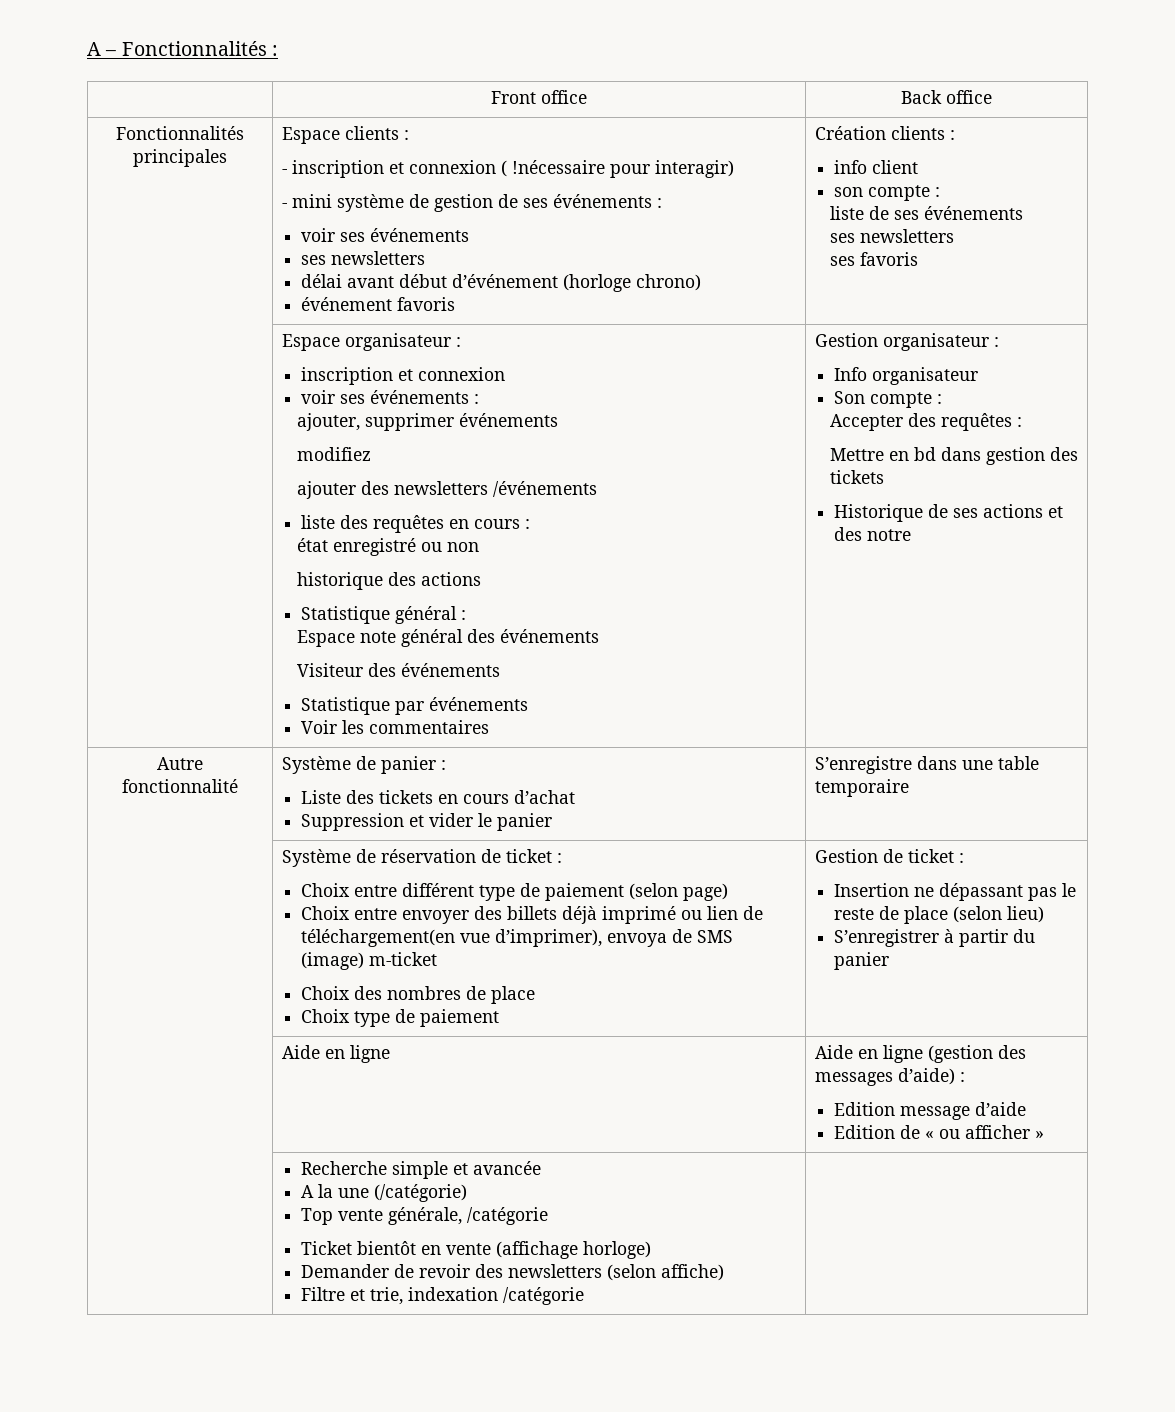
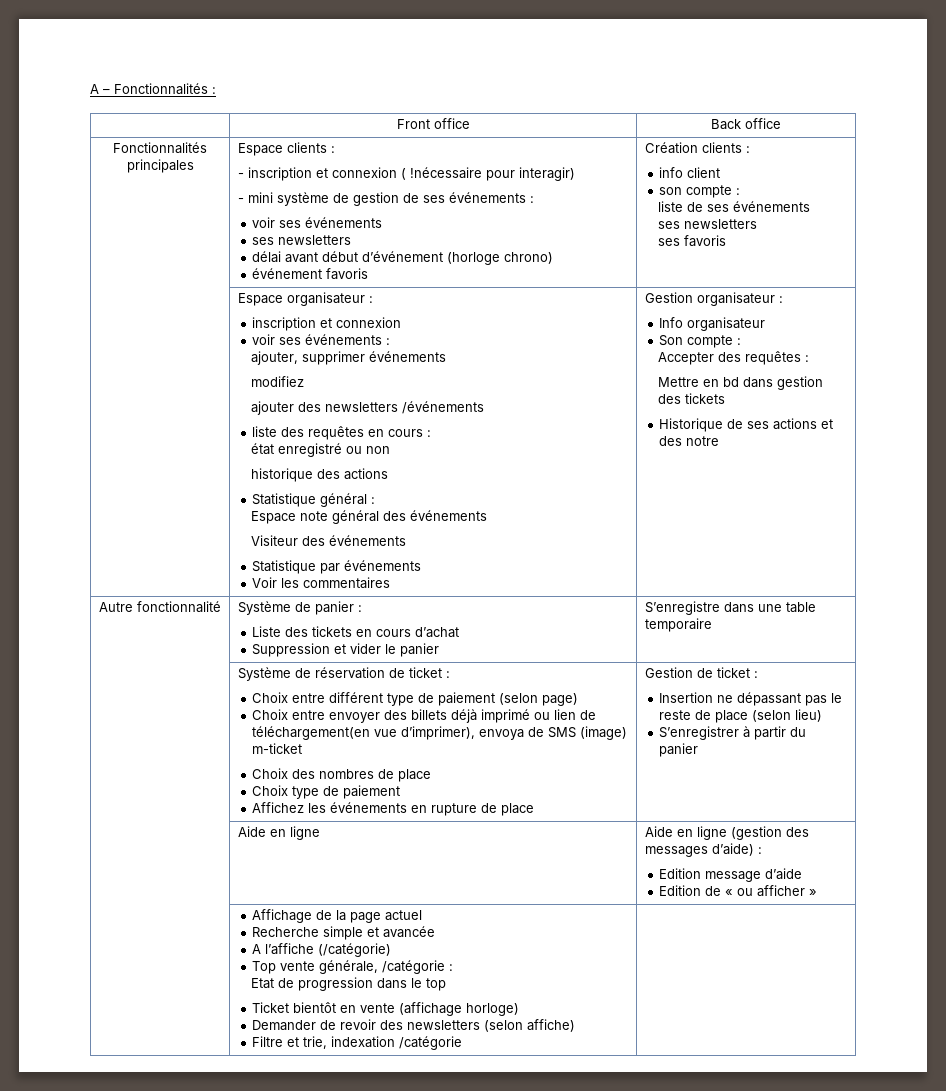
+ Affichez les événements en rupture de place
+ Affichage de la page actuel
- A la une (/catégorie)
+ A l’affiche (/catégorie)
- Top vente générale, /catégorie
+ Top vente générale, /catégorie :
+ Etat de progression dans le top

